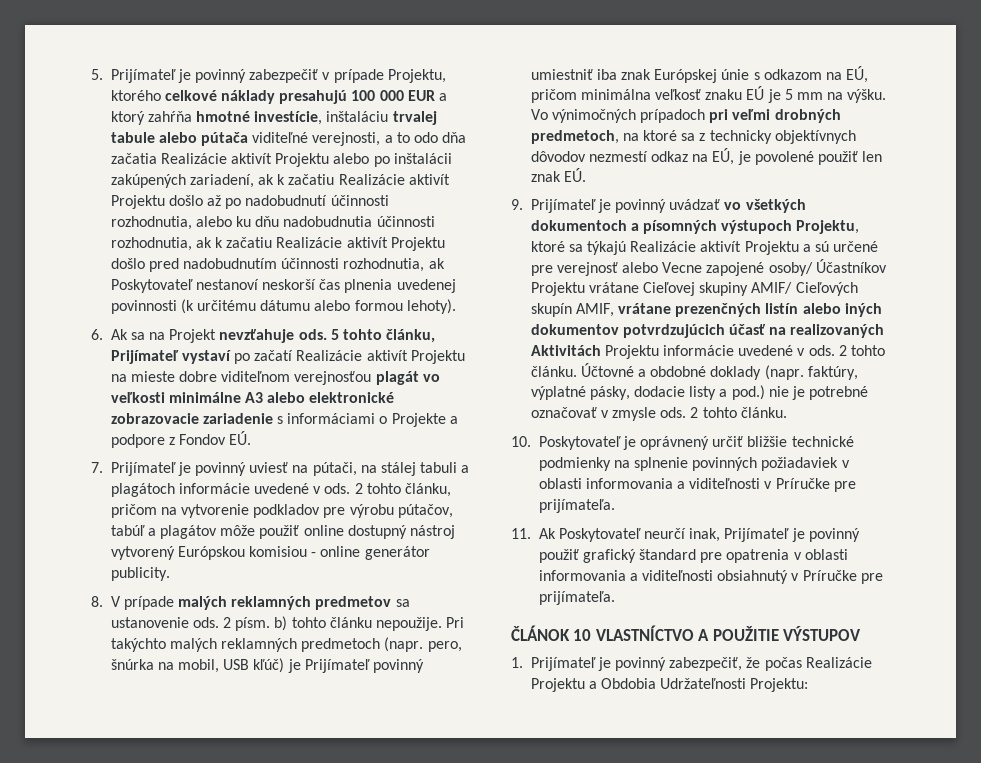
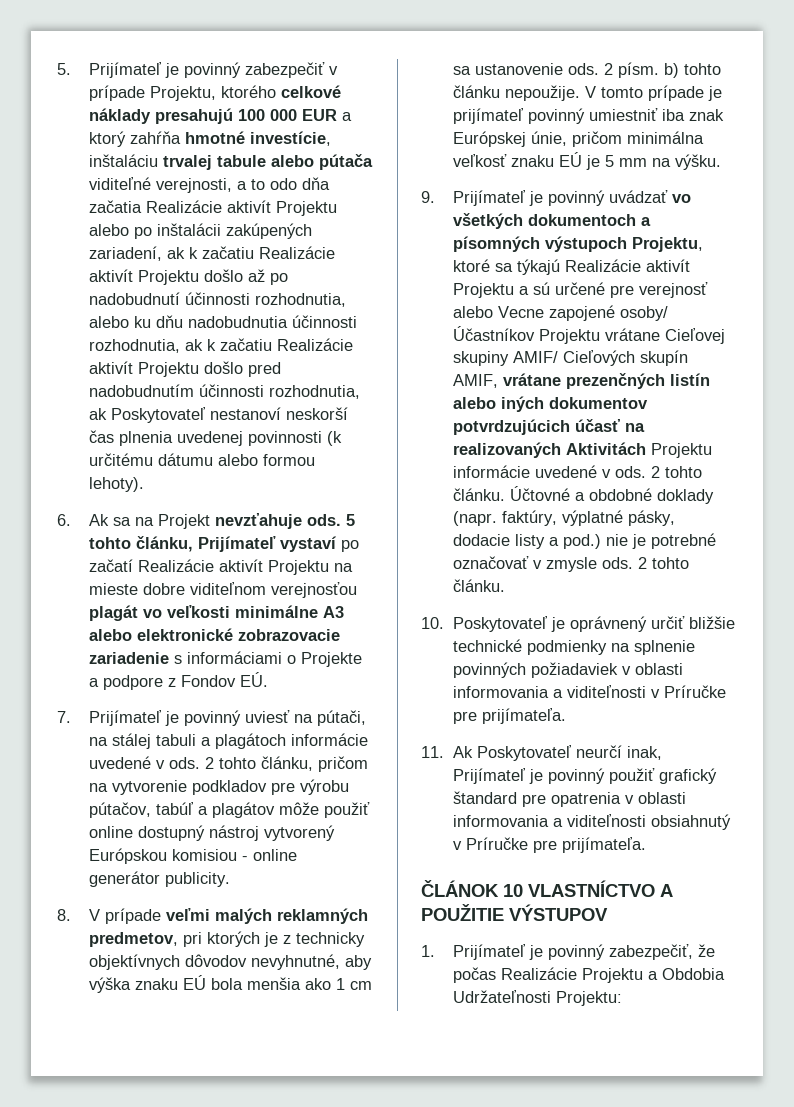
- 8. V prípade malých reklamných predmetov sa ustanovenie ods.
+ 8. V prípade veľmi malých reklamných predmetov, pri ktorých je z technicky objektívnych dôvodov nevyhnutné, aby výška znaku EÚ bola menšia ako 1 cm sa ustanovenie ods.
- Pri takýchto malých reklamných predmetoch (napr. pero, šnúrka na mobil, USB kľúč) je Prijímateľ povinný umiestniť iba znak Európskej únie s odkazom na EÚ, pričom minimálna veľkosť znaku EÚ je 5 mm na výšku. Vo výnimočných prípadoch pri veľmi drobných predmetoch, na ktoré sa z technicky objektívnych dôvodov nezmestí odkaz na EÚ, je povolené použiť len znak EÚ.
+ V tomto prípade je prijímateľ povinný umiestniť iba znak Európskej únie, pričom minimálna veľkosť znaku EÚ je 5 mm na výšku.

